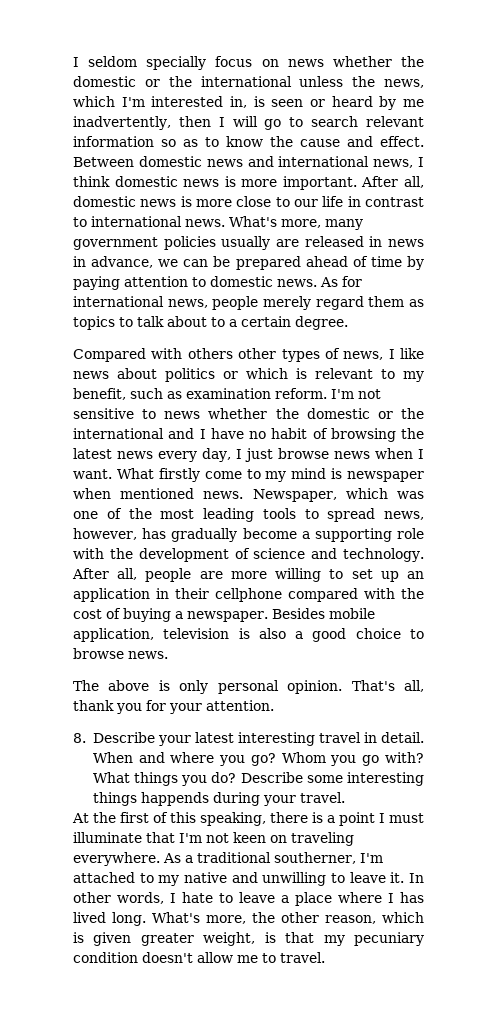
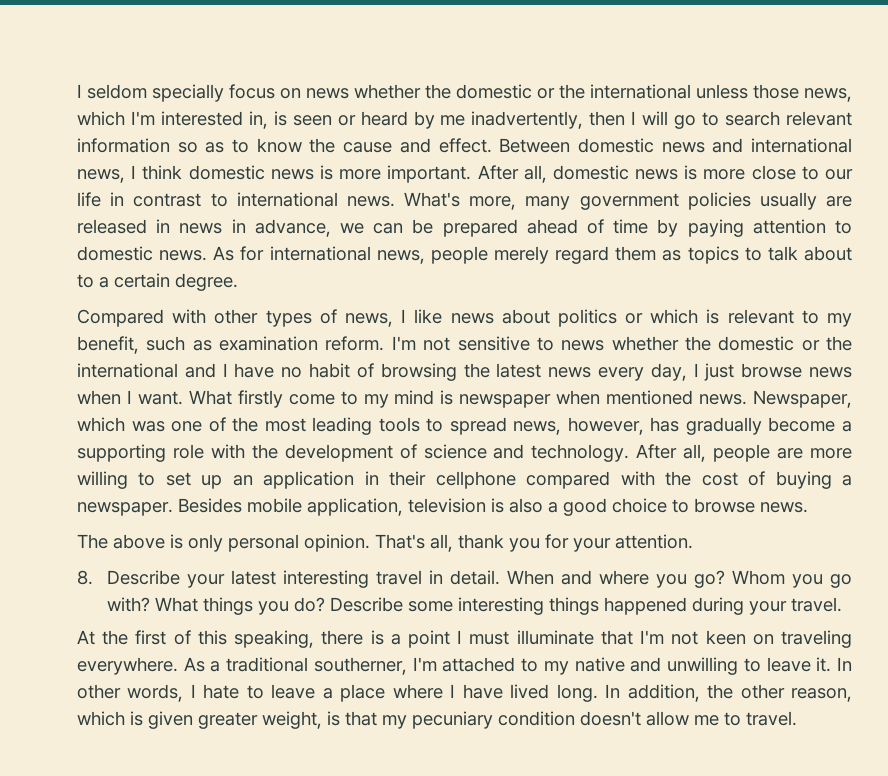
- I seldom specially focus on news whether the domestic or the international unless the news, which I'm interested in, is seen or heard by me inadvertently, then I will go to search relevant information so as to know the cause and effect.
+ I seldom specially focus on news whether the domestic or the international unless those news, which I'm interested in, is seen or heard by me inadvertently, then I will go to search relevant information so as to know the cause and effect.
- Compared with others other types of news, I like news about politics or which is relevant to my benefit, such as examination reform.
+ Compared with other types of news, I like news about politics or which is relevant to my benefit, such as examination reform.
- Describe some interesting things happends during your travel.
+ Describe some interesting things happened during your travel.
- In other words, I hate to leave a place where I has lived long.
+ In other words, I hate to leave a place where I have lived long.
- What's more, the other reason, which is given greater weight, is that my pecuniary condition doesn't allow me to travel.
+ In addition, the other reason, which is given greater weight, is that my pecuniary condition doesn't allow me to travel.

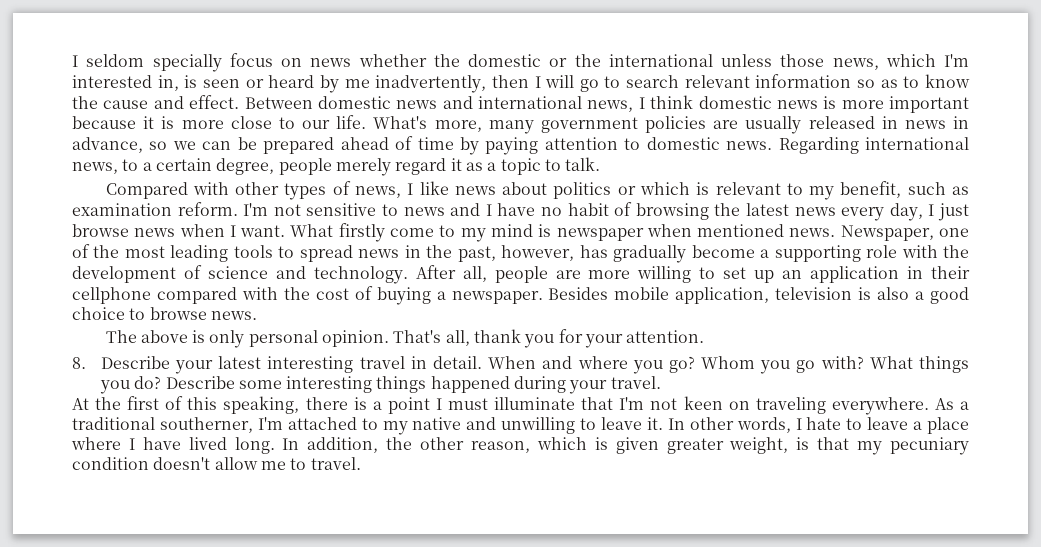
- Between domestic news and international news, I think domestic news is more important. After all, domestic news is more close to our life in contrast to international news.
+ Between domestic news and international news, I think domestic news is more important because it is more close to our life.
- What's more, many government policies usually are released in news in advance, we can be prepared ahead of time by paying attention to domestic news.
+ What's more, many government policies are usually released in news in advance, so we can be prepared ahead of time by paying attention to domestic news.
- As for international news, people merely regard them as topics to talk about to a certain degree.
+ Regarding international news, to a certain degree, people merely regard it as a topic to talk.
- I'm not sensitive to news whether the domestic or the international and I have no habit of browsing the latest news every day, I just browse news when I want.
+ I'm not sensitive to news and I have no habit of browsing the latest news every day, I just browse news when I want.
- Newspaper, which was one of the most leading tools to spread news, however, has gradually become a supporting role with the development of science and technology.
+ Newspaper, one of the most leading tools to spread news in the past, however, has gradually become a supporting role with the development of science and technology.

